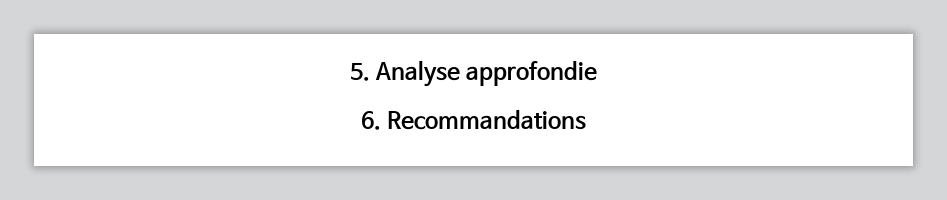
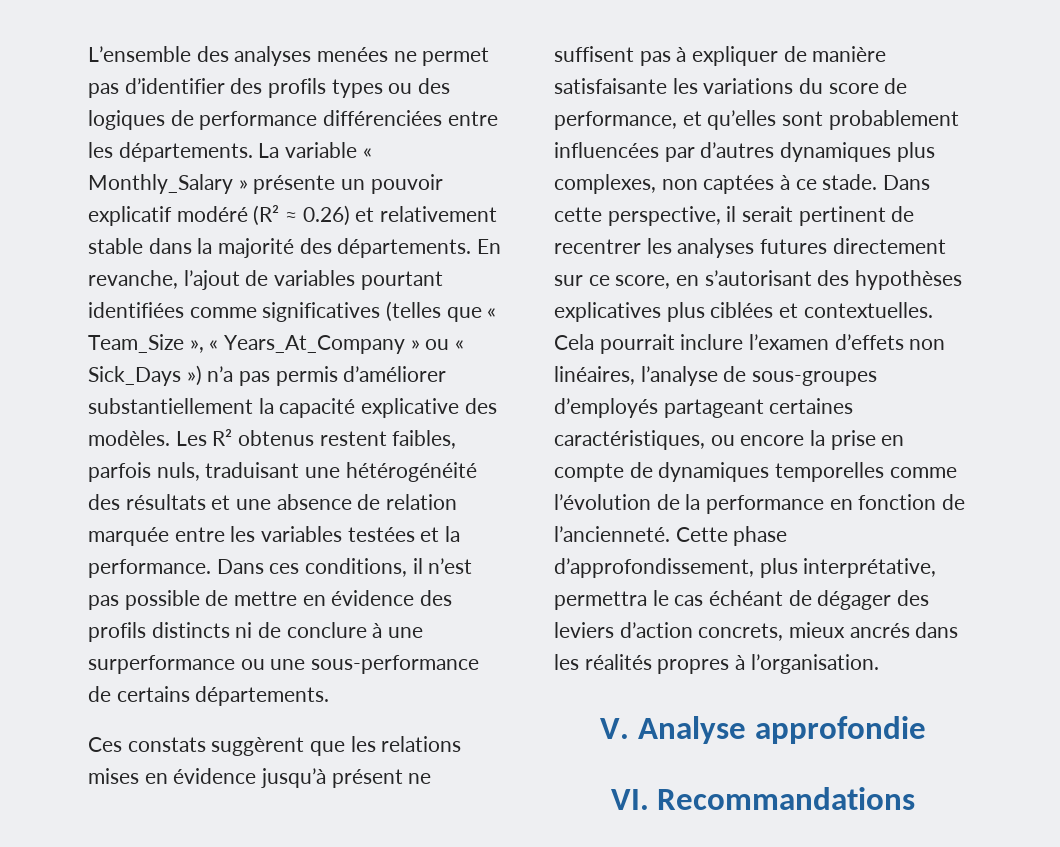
- 5. Analyse approfondie
+ L’ensemble des analyses menées ne permet pas d’identifier des profils types ou des logiques de performance différenciées entre les départements. La variable « Monthly_Salary » présente un pouvoir explicatif modéré (R² ≈ 0.26) et relativement stable dans la majorité des départements. En revanche, l’ajout de variables pourtant identifiées comme significatives (telles que « Team_Size », « Years_At_Company » ou « Sick_Days ») n’a pas permis d’améliorer substantiellement la capacité explicative des modèles. Les R² obtenus restent faibles, parfois nuls, traduisant une hétérogénéité des résultats et une absence de relation marquée entre les variables testées et la performance. Dans ces conditions, il n’est pas possible de mettre en évidence des profils distincts ni de conclure à une surperformance ou une sous-performance de certains départements.
+ Ces constats suggèrent que les relations mises en évidence jusqu’à présent ne suffisent pas à expliquer de manière satisfaisante les variations du score de performance, et qu’elles sont probablement influencées par d’autres dynamiques plus complexes, non captées à ce stade. Dans cette perspective, il serait pertinent de recentrer les analyses futures directement sur ce score, en s’autorisant des hypothèses explicatives plus ciblées et contextuelles. Cela pourrait inclure l’examen d’effets non linéaires, l’analyse de sous-groupes d’employés partageant certaines caractéristiques, ou encore la prise en compte de dynamiques temporelles comme l’évolution de la performance en fonction de l’ancienneté. Cette phase d’approfondissement, plus interprétative, permettra le cas échéant de dégager des leviers d’action concrets, mieux ancrés dans les réalités propres à l’organisation.
+ V. Analyse approfondie
- 6. Recommandations
+ VI. Recommandations

